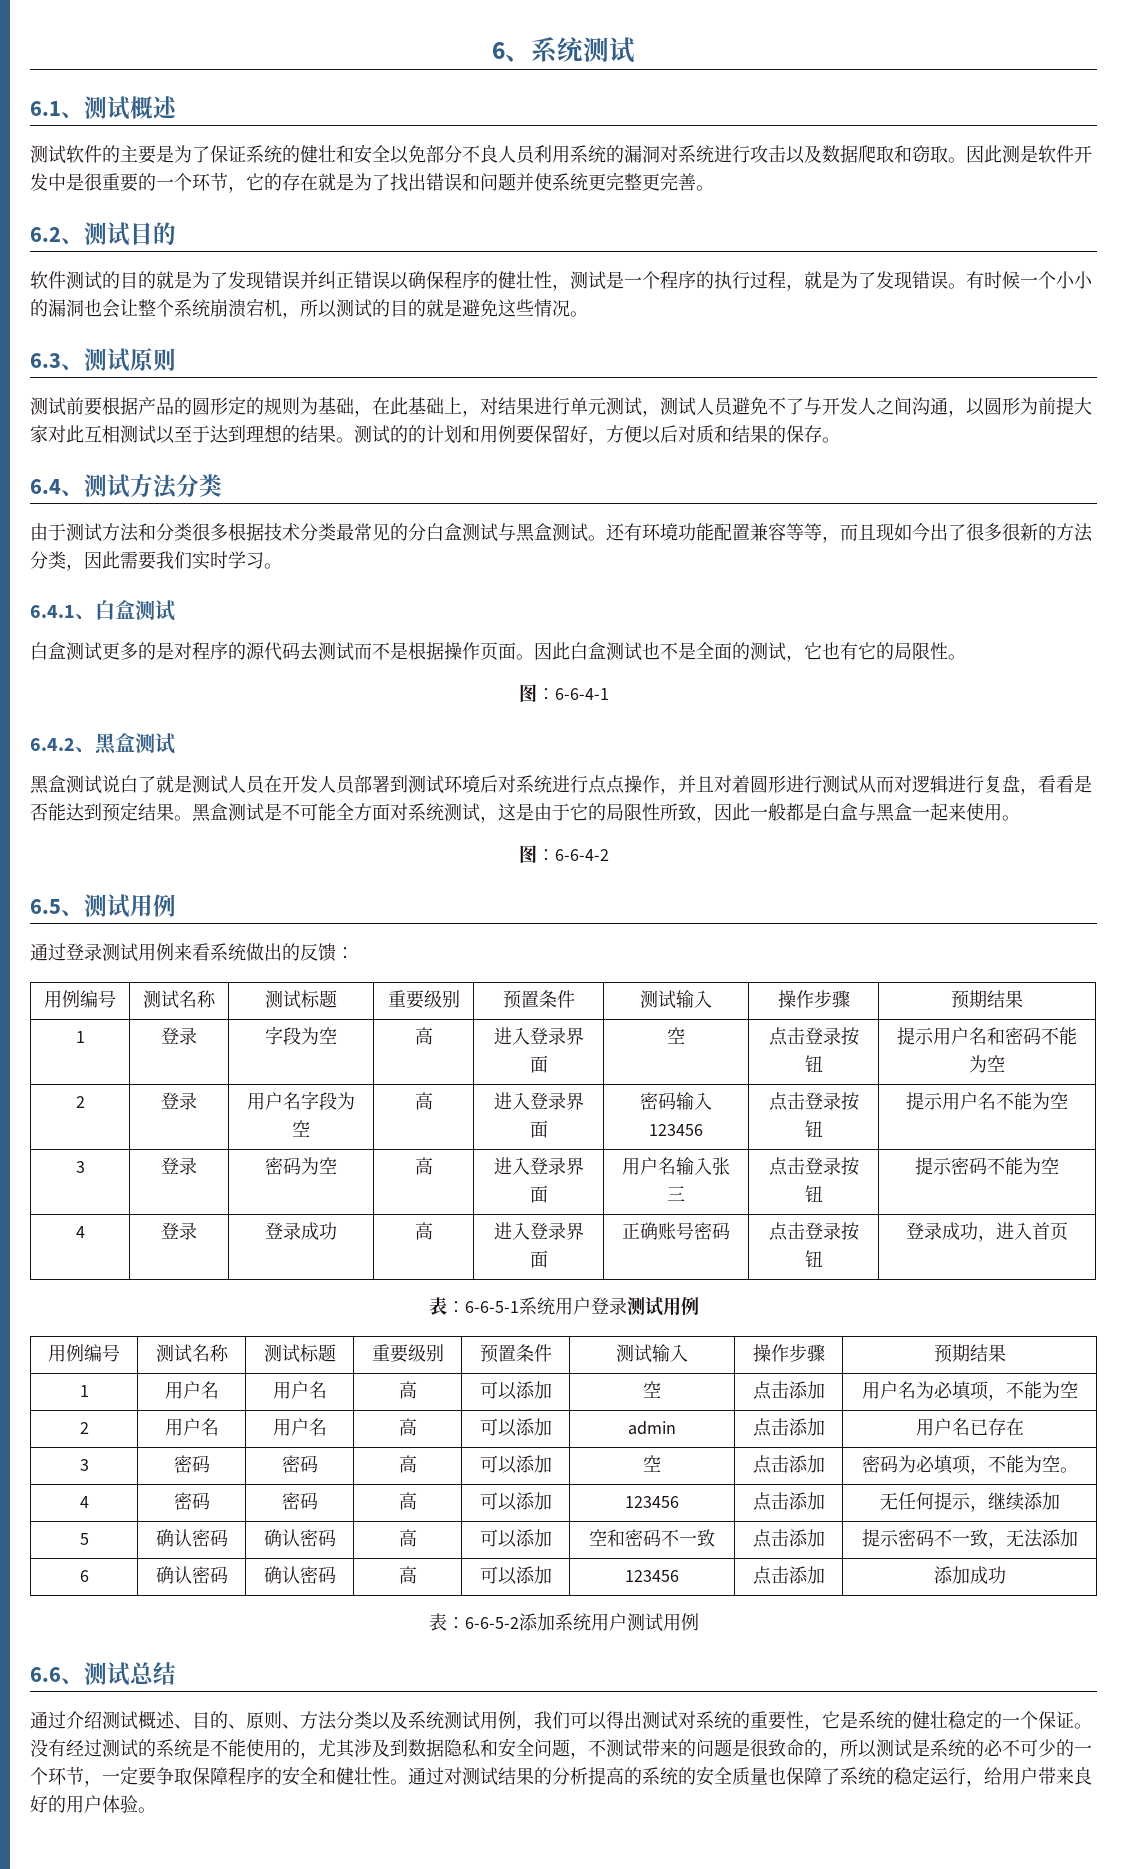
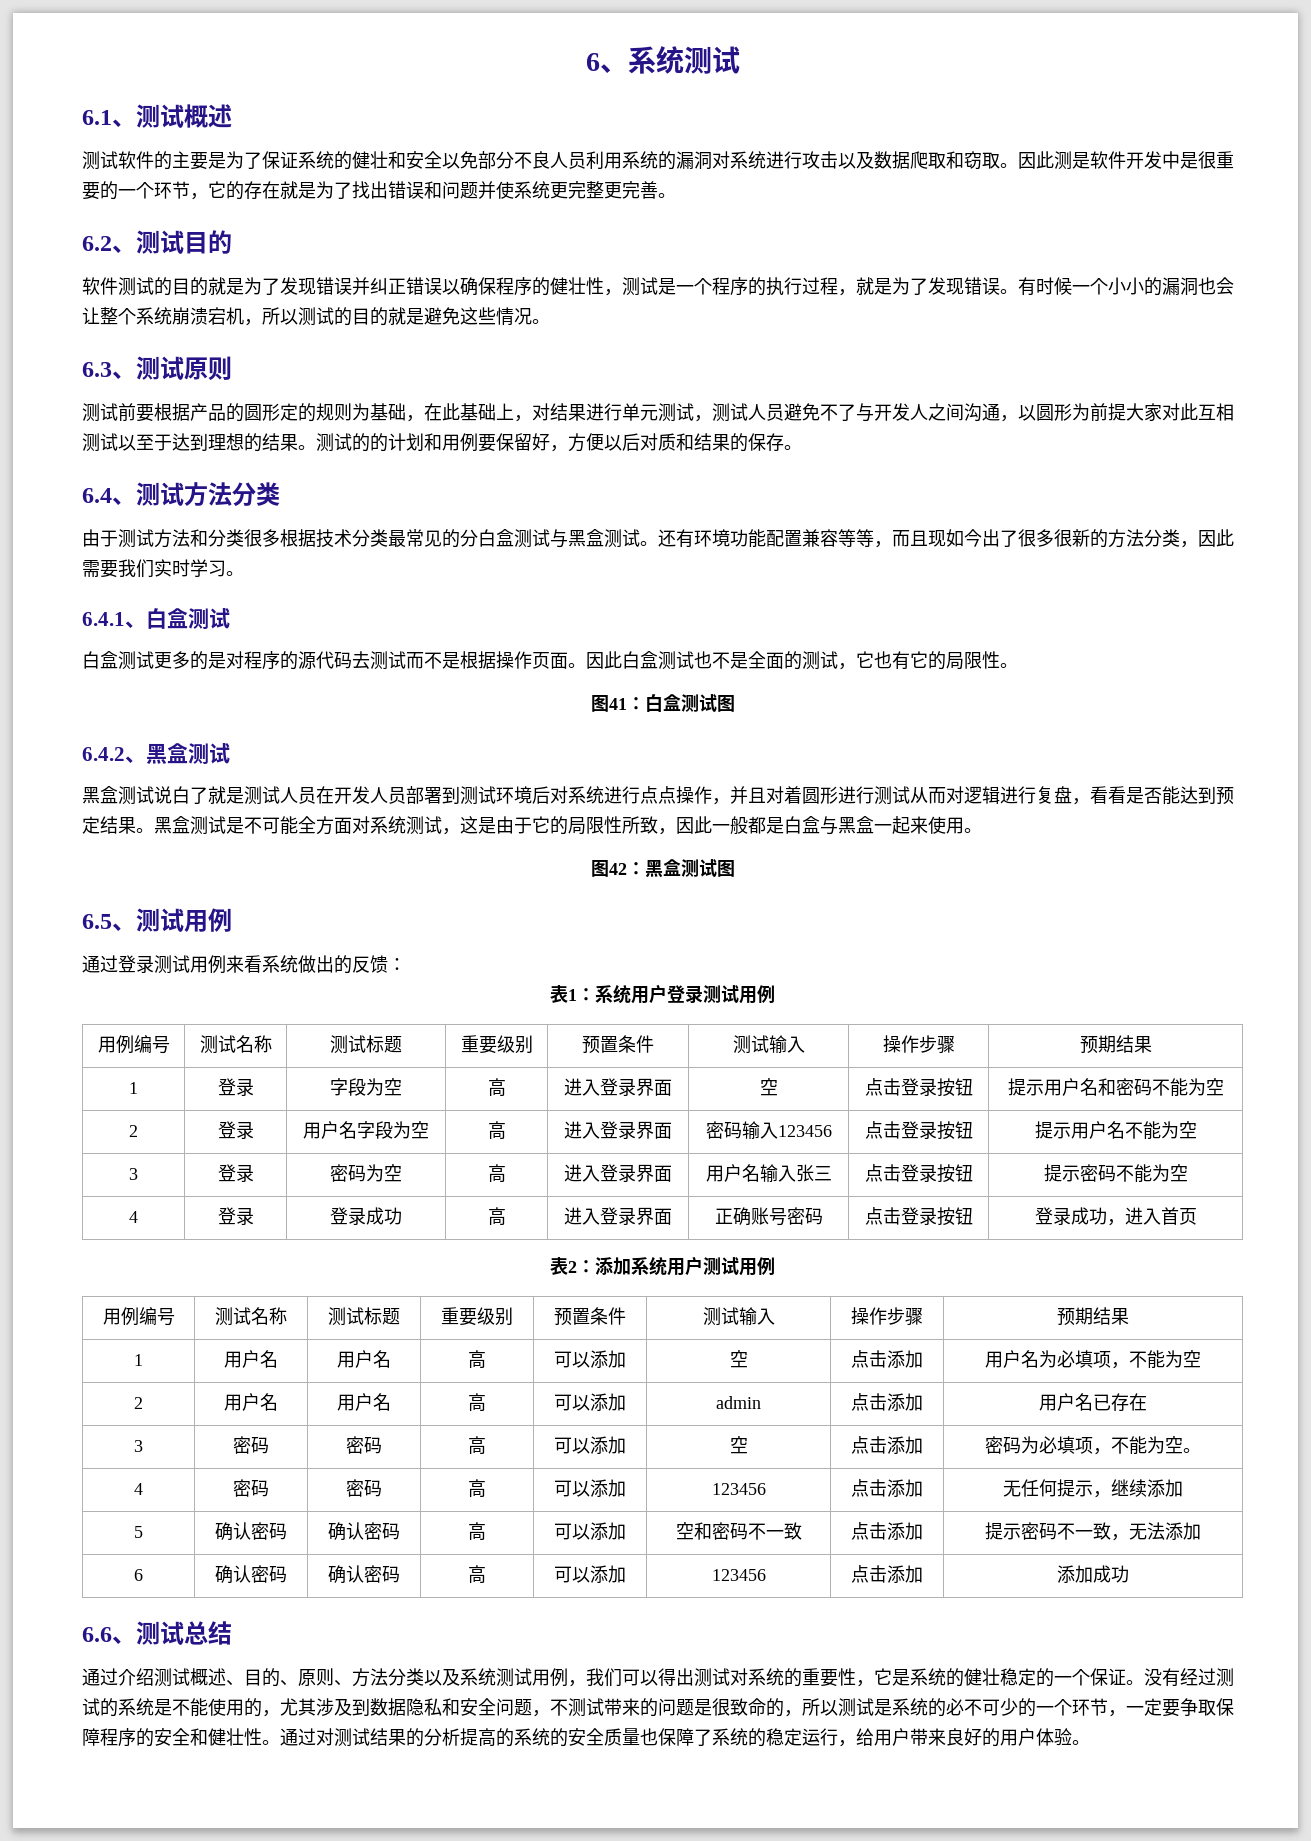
- 图：6-6-4-1
+ 图41：白盒测试图
- 图：6-6-4-2
+ 图42：黑盒测试图
+ 表1：系统用户登录测试用例
- 表：6-6-5-1系统用户登录测试用例
+ 表2：添加系统用户测试用例
- 表：6-6-5-2添加系统用户测试用例

